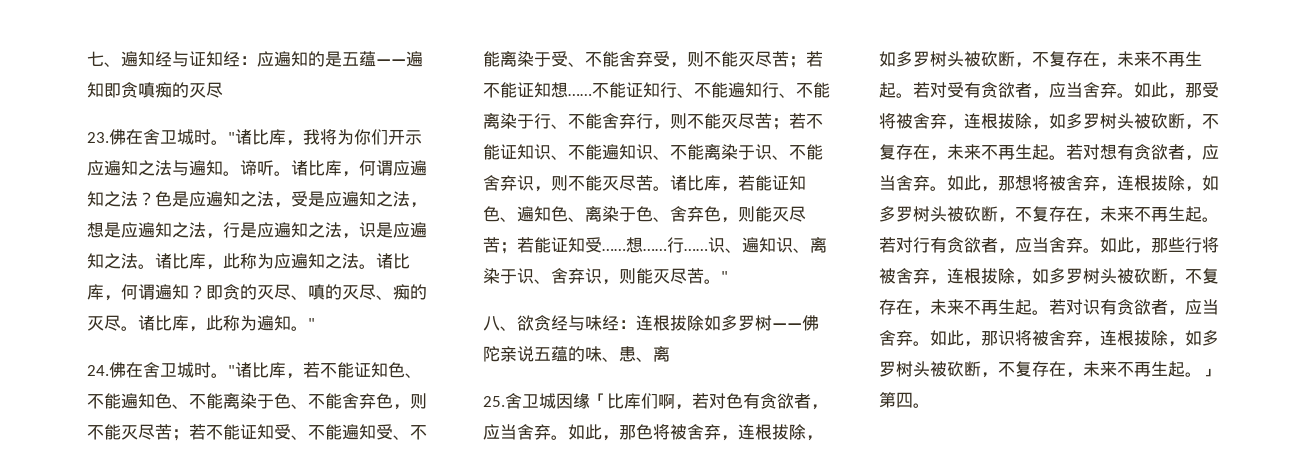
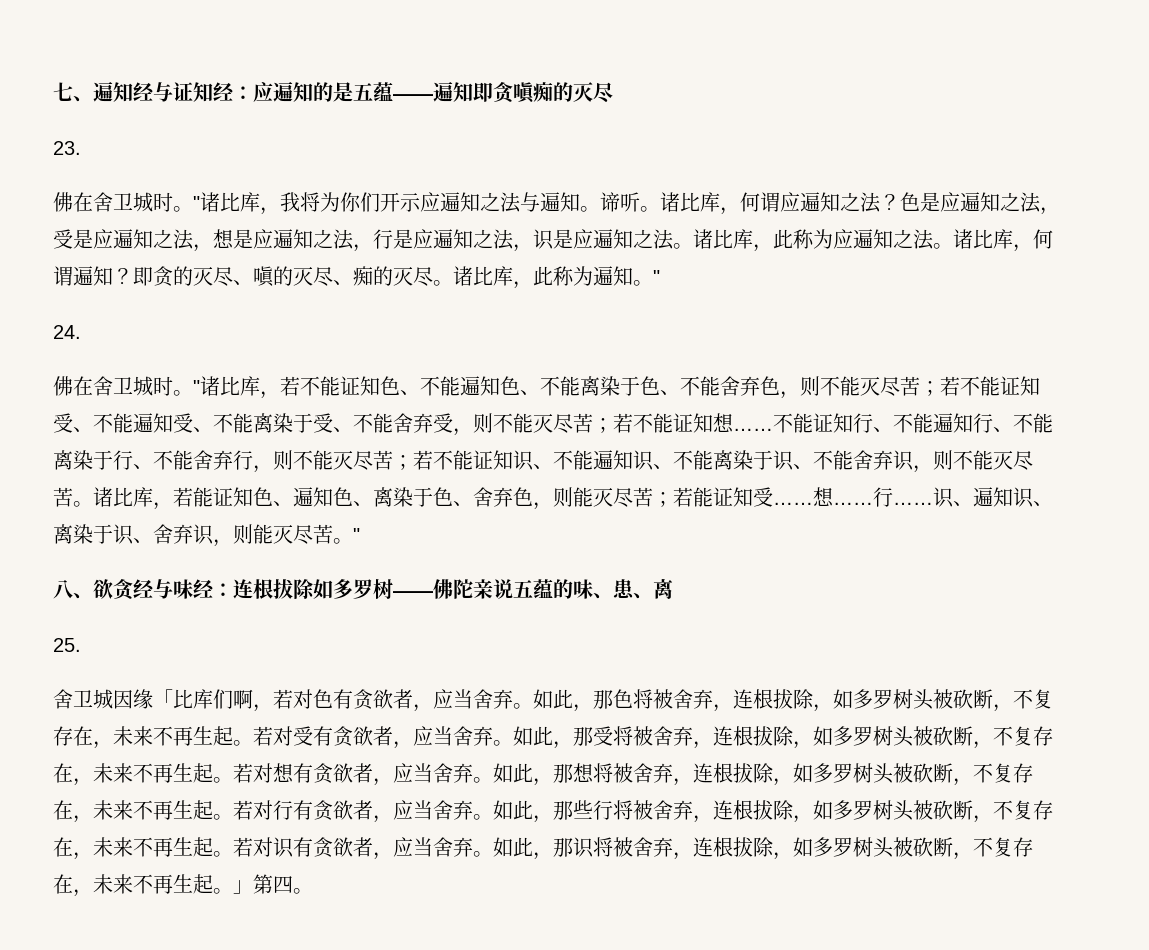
- 23.佛在舍卫城时。
+ 23.
+ 佛在舍卫城时。
- 24.佛在舍卫城时。
+ 24.
+ 佛在舍卫城时。
- 25.舍卫城因缘「比库们啊，若对色有贪欲者，应当舍弃。
+ 25.
+ 舍卫城因缘「比库们啊，若对色有贪欲者，应当舍弃。

